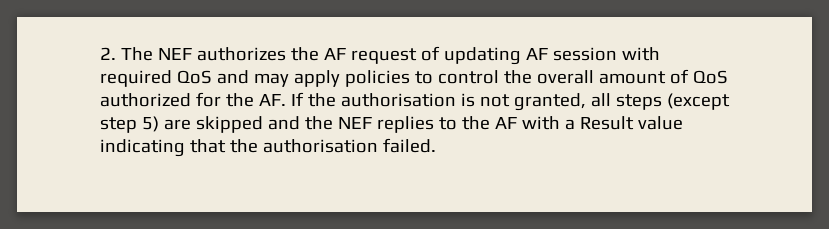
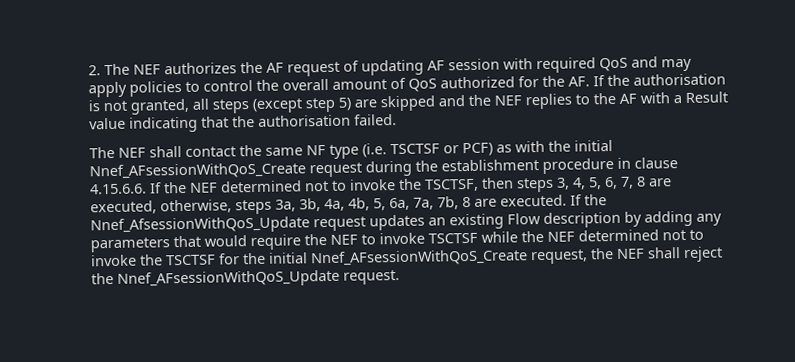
+ The NEF shall contact the same NF type (i.e. TSCTSF or PCF) as with the initial Nnef_AFsessionWithQoS_Create request during the establishment procedure in clause 4.15.6.6. If the NEF determined not to invoke the TSCTSF, then steps 3, 4, 5, 6, 7, 8 are executed, otherwise, steps 3a, 3b, 4a, 4b, 5, 6a, 7a, 7b, 8 are executed. If the Nnef_AfsessionWithQoS_Update request updates an existing Flow description by adding any parameters that would require the NEF to invoke TSCTSF while the NEF determined not to invoke the TSCTSF for the initial Nnef_AFsessionWithQoS_Create request, the NEF shall reject the Nnef_AFsessionWithQoS_Update request.

